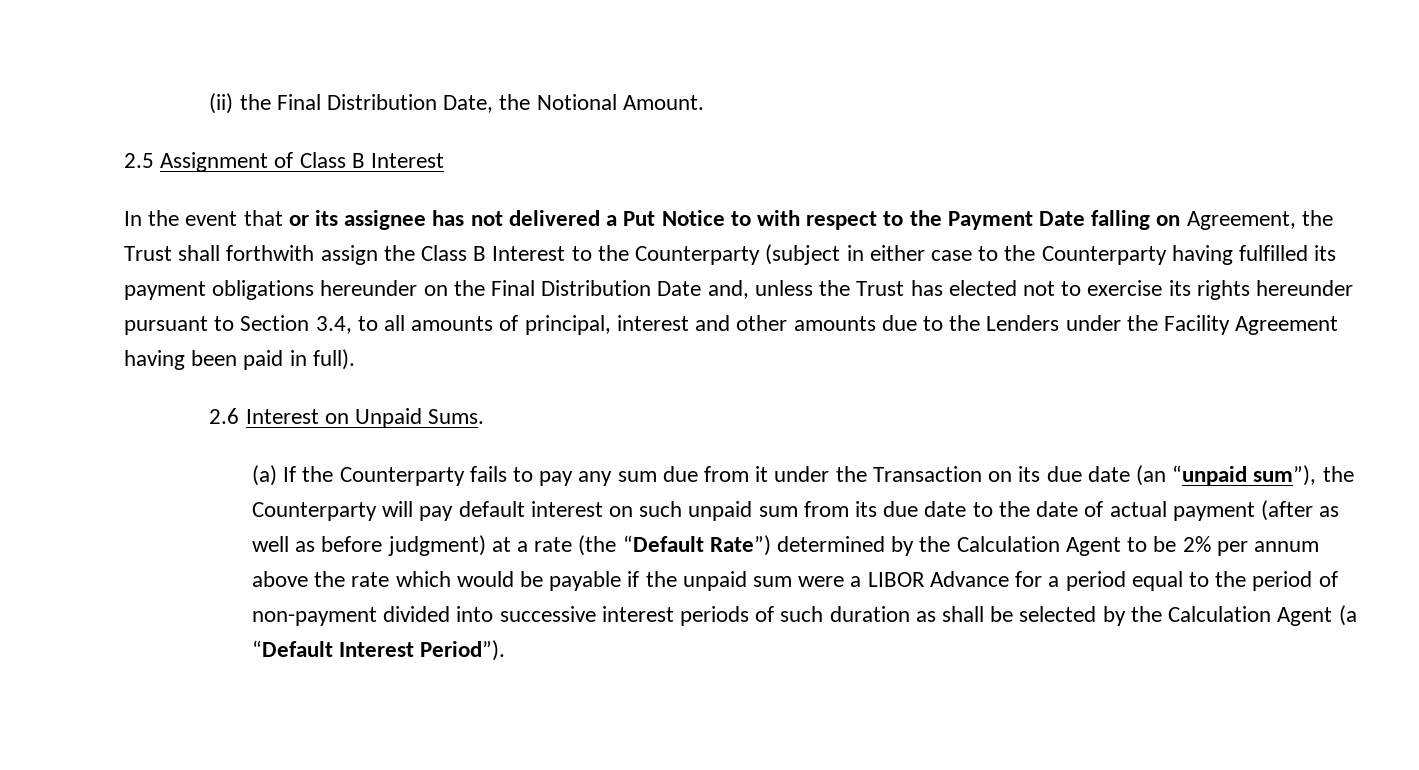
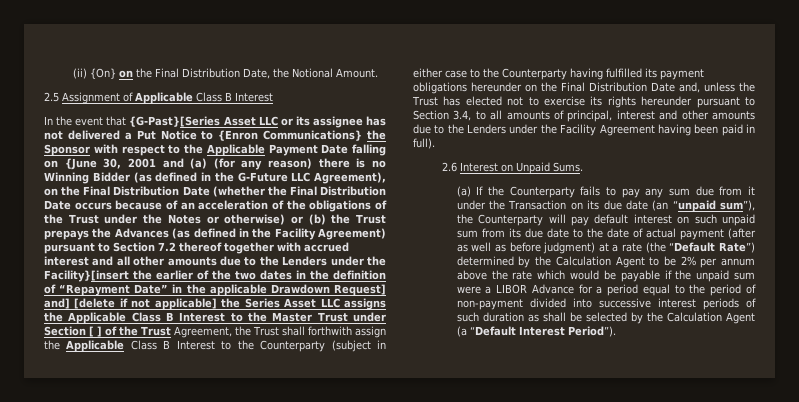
- (ii) the Final Distribution Date, the Notional Amount.
+ (ii) {On} on the Final Distribution Date, the Notional Amount.
- 2.5 Assignment of Class B Interest
+ 2.5 Assignment of Applicable Class B Interest
- In the event that or its assignee has not delivered a Put Notice to with respect to the Payment Date falling on Agreement, the Trust shall forthwith assign the Class B Interest to the Counterparty (subject in either case to the Counterparty having fulfilled its payment obligations hereunder on the Final Distribution Date and, unless the Trust has elected not to exercise its rights hereunder pursuant to Section 3.4, to all amounts of principal, interest and other amounts due to the Lenders under the Facility Agreement having been paid in full).
+ In the event that {G-Past}[Series Asset LLC or its assignee has not delivered a Put Notice to {Enron Communications} the Sponsor with respect to the Applicable Payment Date falling on {June 30, 2001 and (a) (for any reason) there is no Winning Bidder (as defined in the G-Future LLC Agreement), on the Final Distribution Date (whether the Final Distribution Date occurs because of an acceleration of the obligations of the Trust under the Notes or otherwise) or (b) the Trust prepays the Advances (as defined in the Facility Agreement) pursuant to Section 7.2 thereof together with accrued interest and all other amounts due to the Lenders under the Facility}[insert the earlier of the two dates in the definition of “Repayment Date” in the applicable Drawdown Request] and] [delete if not applicable] the Series Asset LLC assigns the Applicable Class B Interest to the Master Trust under Section [ ] of the Trust Agreement, the Trust shall forthwith assign the Applicable Class B Interest to the Counterparty (subject in either case to the Counterparty having fulfilled its payment obligations hereunder on the Final Distribution Date and, unless the Trust has elected not to exercise its rights hereunder pursuant to Section 3.4, to all amounts of principal, interest and other amounts due to the Lenders under the Facility Agreement having been paid in full).

